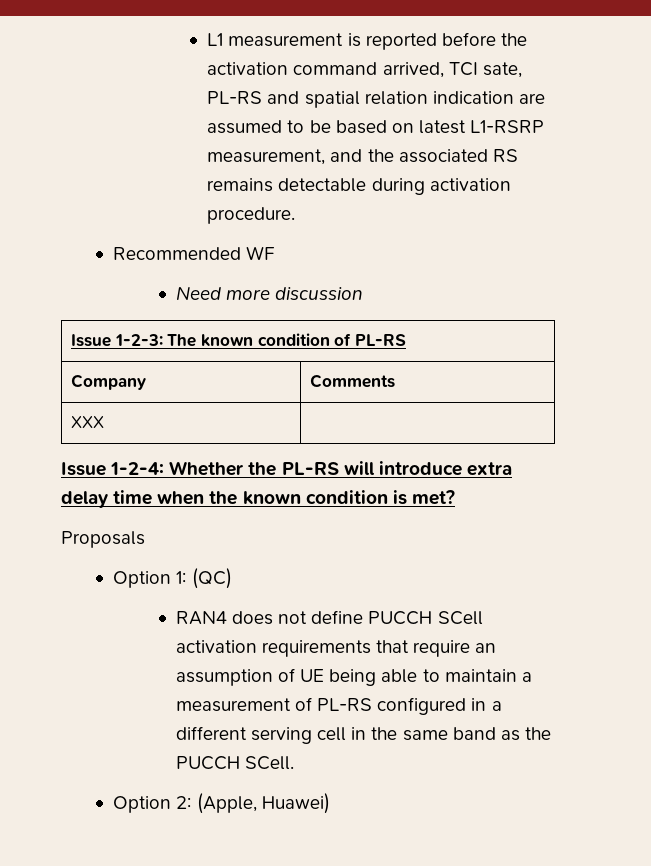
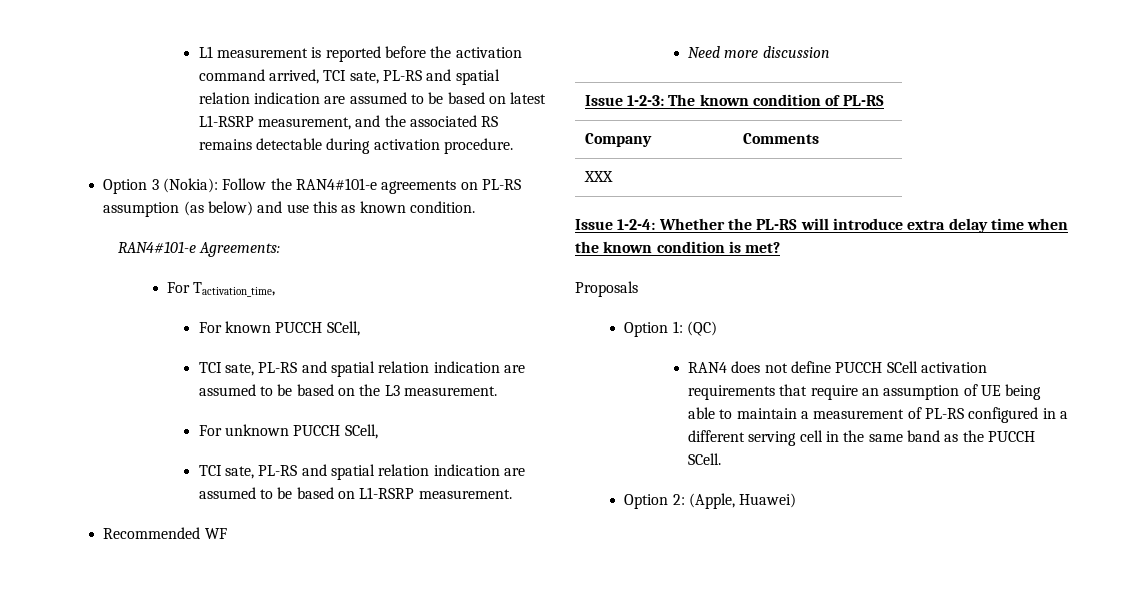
+ Option 3 (Nokia): Follow the RAN4#101-e agreements on PL-RS assumption (as below) and use this as known condition.
+ RAN4#101-e Agreements:
+ For Tactivation_time,
+ For known PUCCH SCell,
+ TCI sate, PL-RS and spatial relation indication are assumed to be based on the L3 measurement.
+ For unknown PUCCH SCell,
+ TCI sate, PL-RS and spatial relation indication are assumed to be based on L1-RSRP measurement.

